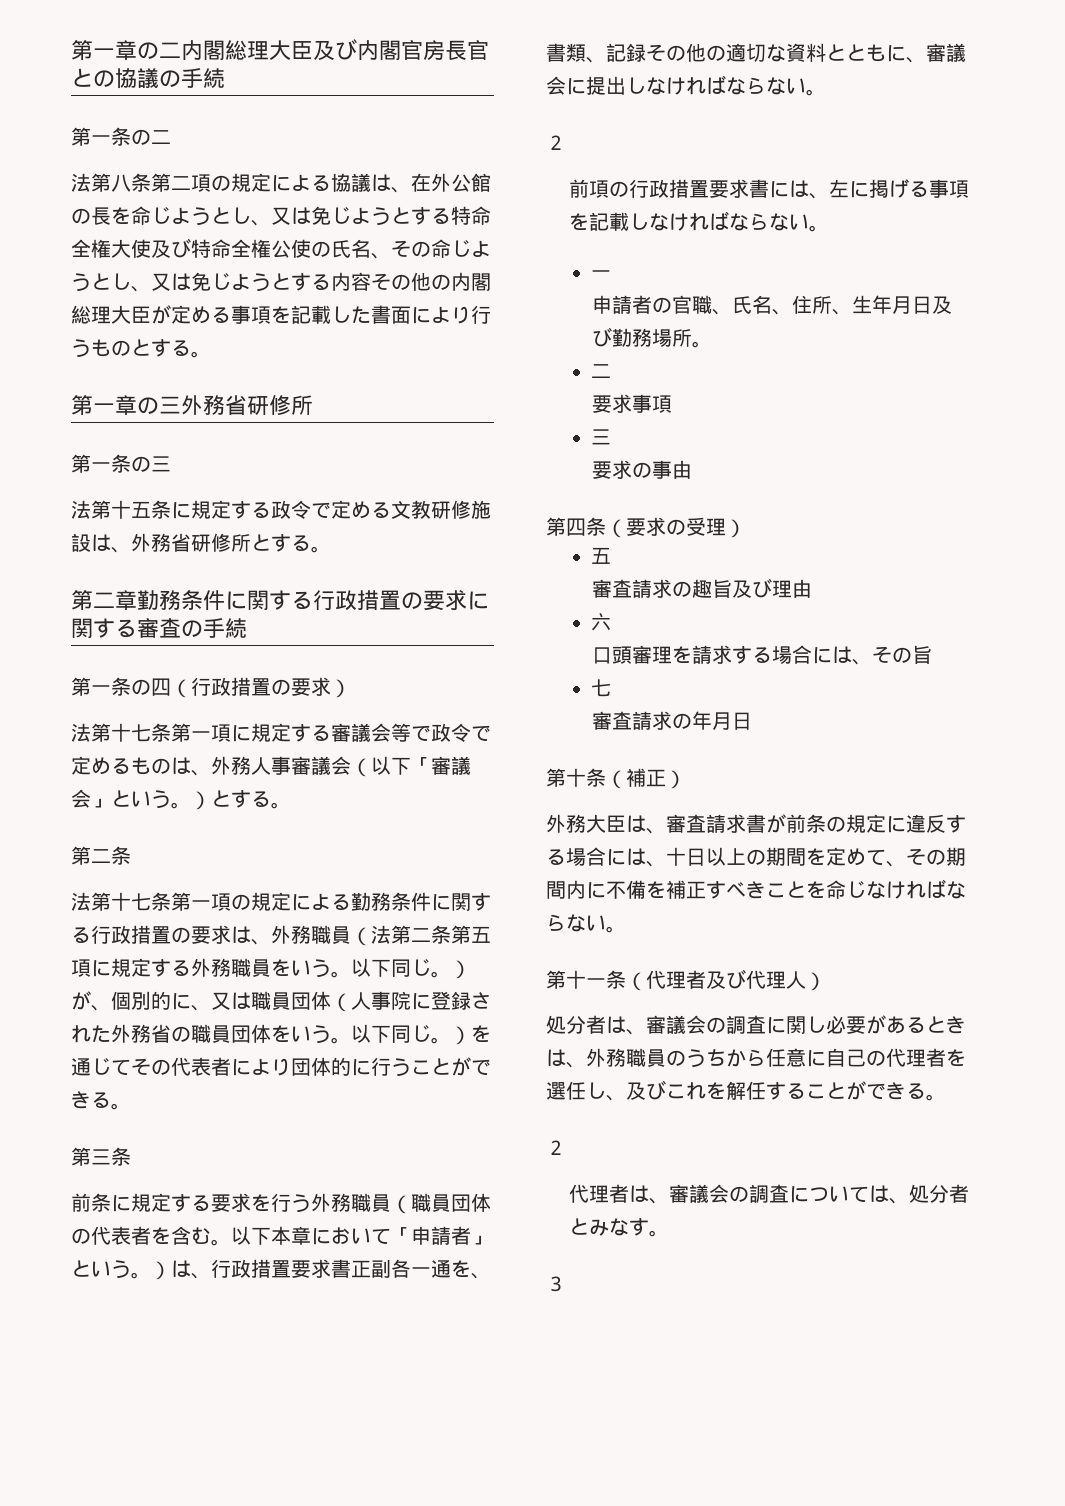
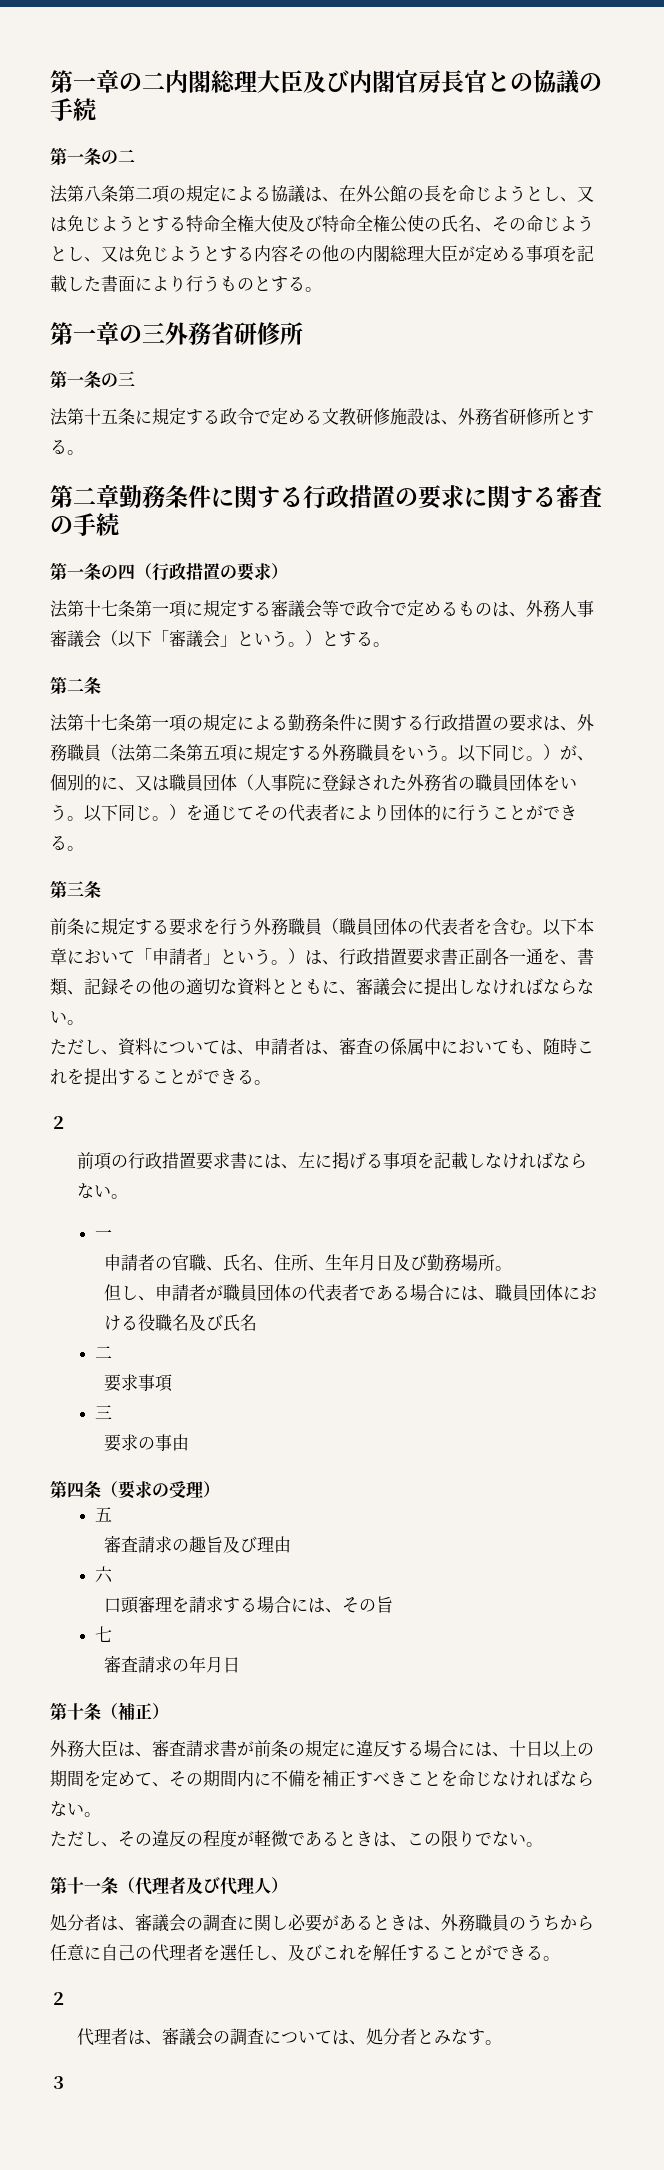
+ ただし、資料については、申請者は、審査の係属中においても、随時これを提出することができる。
+ 但し、申請者が職員団体の代表者である場合には、職員団体における役職名及び氏名
+ ただし、その違反の程度が軽微であるときは、この限りでない。

